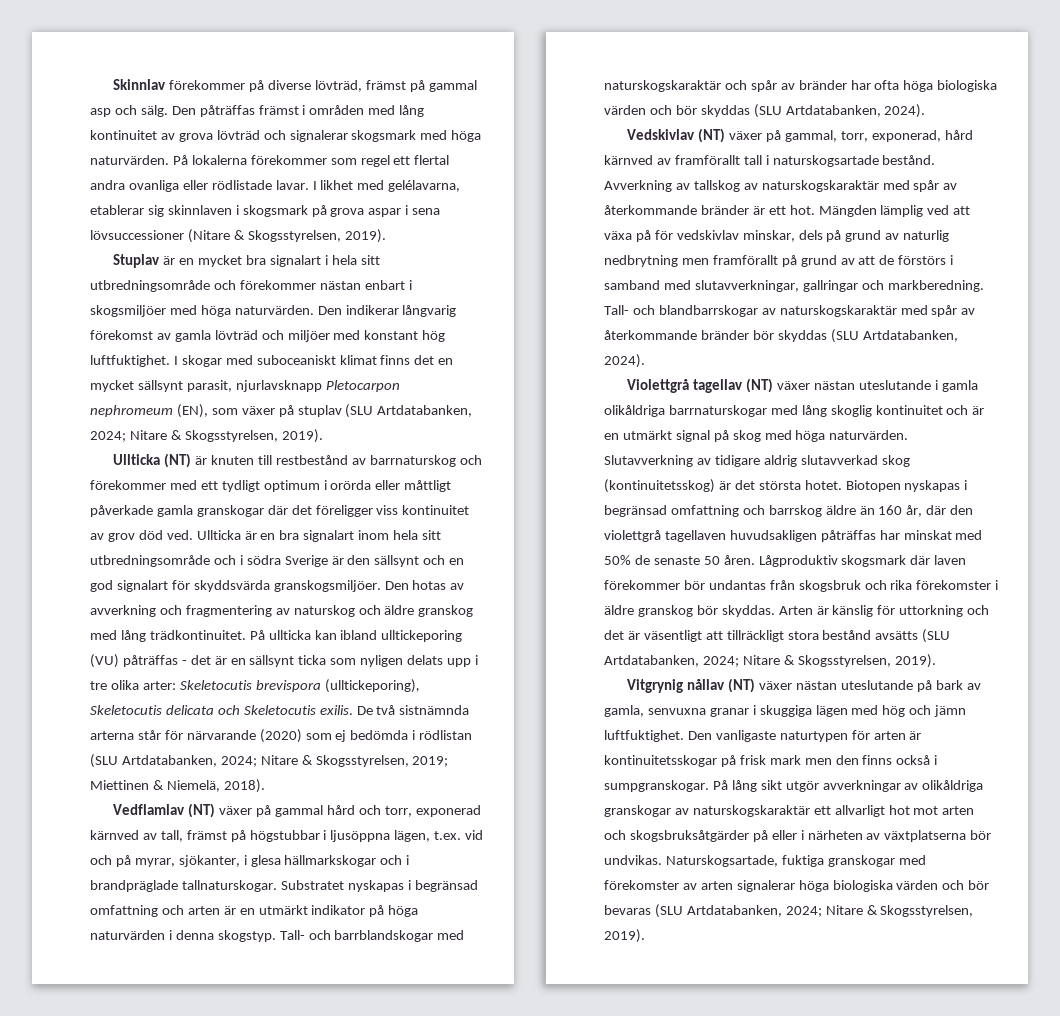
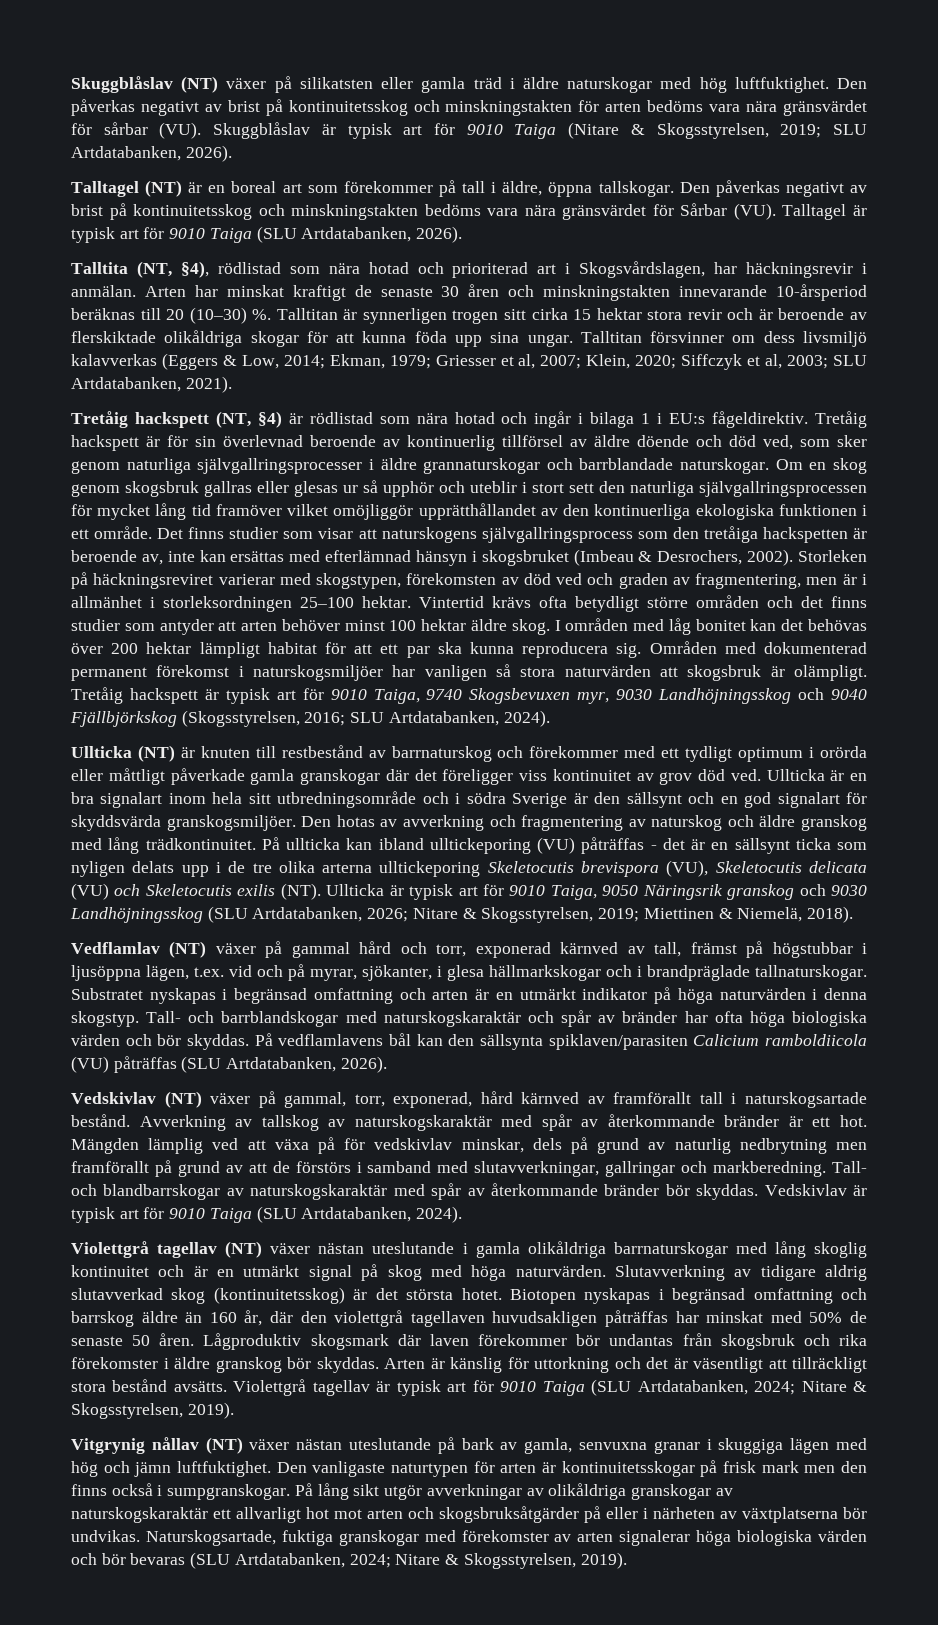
- Skinnlav förekommer på diverse lövträd, främst på gammal asp och sälg. Den påträffas främst i områden med lång kontinuitet av grova lövträd och signalerar skogsmark med höga naturvärden. På lokalerna förekommer som regel ett flertal andra ovanliga eller rödlistade lavar. I likhet med gelélavarna, etablerar sig skinnlaven i skogsmark på grova aspar i sena lövsuccessioner (Nitare & Skogsstyrelsen, 2019).
- Stuplav är en mycket bra signalart i hela sitt utbredningsområde och förekommer nästan enbart i skogsmiljöer med höga naturvärden. Den indikerar långvarig förekomst av gamla lövträd och miljöer med konstant hög luftfuktighet. I skogar med suboceaniskt klimat finns det en mycket sällsynt parasit, njurlavsknapp Pletocarpon nephromeum (EN), som växer på stuplav (SLU Artdatabanken, 2024; Nitare & Skogsstyrelsen, 2019).
+ Skuggblåslav (NT) växer på silikatsten eller gamla träd i äldre naturskogar med hög luftfuktighet. Den påverkas negativt av brist på kontinuitetsskog och minskningstakten för arten bedöms vara nära gränsvärdet för sårbar (VU). Skuggblåslav är typisk art för 9010 Taiga (Nitare & Skogsstyrelsen, 2019; SLU Artdatabanken, 2026).
+ Talltagel (NT) är en boreal art som förekommer på tall i äldre, öppna tallskogar. Den påverkas negativt av brist på kontinuitetsskog och minskningstakten bedöms vara nära gränsvärdet för Sårbar (VU). Talltagel är typisk art för 9010 Taiga (SLU Artdatabanken, 2026).
+ Talltita (NT, §4), rödlistad som nära hotad och prioriterad art i Skogsvårdslagen, har häckningsrevir i anmälan. Arten har minskat kraftigt de senaste 30 åren och minskningstakten innevarande 10-årsperiod beräknas till 20 (10–30) %. Talltitan är synnerligen trogen sitt cirka 15 hektar stora revir och är beroende av flerskiktade olikåldriga skogar för att kunna föda upp sina ungar. Talltitan försvinner om dess livsmiljö kalavverkas (Eggers & Low, 2014; Ekman, 1979; Griesser et al, 2007; Klein, 2020; Siffczyk et al, 2003; SLU Artdatabanken, 2021).
+ Tretåig hackspett (NT, §4) är rödlistad som nära hotad och ingår i bilaga 1 i EU:s fågeldirektiv. Tretåig hackspett är för sin överlevnad beroende av kontinuerlig tillförsel av äldre döende och död ved, som sker genom naturliga självgallringsprocesser i äldre grannaturskogar och barrblandade naturskogar. Om en skog genom skogsbruk gallras eller glesas ur så upphör och uteblir i stort sett den naturliga självgallringsprocessen för mycket lång tid framöver vilket omöjliggör upprätthållandet av den kontinuerliga ekologiska funktionen i ett område. Det finns studier som visar att naturskogens självgallringsprocess som den tretåiga hackspetten är beroende av, inte kan ersättas med efterlämnad hänsyn i skogsbruket (Imbeau & Desrochers, 2002). Storleken på häckningsreviret varierar med skogstypen, förekomsten av död ved och graden av fragmentering, men är i allmänhet i storleksordningen 25–100 hektar. Vintertid krävs ofta betydligt större områden och det finns studier som antyder att arten behöver minst 100 hektar äldre skog. I områden med låg bonitet kan det behövas över 200 hektar lämpligt habitat för att ett par ska kunna reproducera sig. Områden med dokumenterad permanent förekomst i naturskogsmiljöer har vanligen så stora naturvärden att skogsbruk är olämpligt. Tretåig hackspett är typisk art för 9010 Taiga, 9740 Skogsbevuxen myr, 9030 Landhöjningsskog och 9040 Fjällbjörkskog (Skogsstyrelsen, 2016; SLU Artdatabanken, 2024).
- På ullticka kan ibland ulltickeporing (VU) påträffas - det är en sällsynt ticka som nyligen delats upp i tre olika arter: Skeletocutis brevispora (ulltickeporing), Skeletocutis delicata och Skeletocutis exilis. De två sistnämnda arterna står för närvarande (2020) som ej bedömda i rödlistan (SLU Artdatabanken, 2024; Nitare & Skogsstyrelsen, 2019; Miettinen & Niemelä, 2018).
+ På ullticka kan ibland ulltickeporing (VU) påträffas - det är en sällsynt ticka som nyligen delats upp i de tre olika arterna ulltickeporing Skeletocutis brevispora (VU), Skeletocutis delicata (VU) och Skeletocutis exilis (NT). Ullticka är typisk art för 9010 Taiga, 9050 Näringsrik granskog och 9030 Landhöjningsskog (SLU Artdatabanken, 2026; Nitare & Skogsstyrelsen, 2019; Miettinen & Niemelä, 2018).
- Tall- och barrblandskogar med naturskogskaraktär och spår av bränder har ofta höga biologiska värden och bör skyddas (SLU Artdatabanken, 2024).
+ Tall- och barrblandskogar med naturskogskaraktär och spår av bränder har ofta höga biologiska värden och bör skyddas. På vedflamlavens bål kan den sällsynta spiklaven/parasiten Calicium ramboldiicola (VU) påträffas (SLU Artdatabanken, 2026).
- Tall- och blandbarrskogar av naturskogskaraktär med spår av återkommande bränder bör skyddas (SLU Artdatabanken, 2024).
+ Tall- och blandbarrskogar av naturskogskaraktär med spår av återkommande bränder bör skyddas. Vedskivlav är typisk art för 9010 Taiga (SLU Artdatabanken, 2024).
- Arten är känslig för uttorkning och det är väsentligt att tillräckligt stora bestånd avsätts (SLU Artdatabanken, 2024; Nitare & Skogsstyrelsen, 2019).
+ Arten är känslig för uttorkning och det är väsentligt att tillräckligt stora bestånd avsätts. Violettgrå tagellav är typisk art för 9010 Taiga (SLU Artdatabanken, 2024; Nitare & Skogsstyrelsen, 2019).

